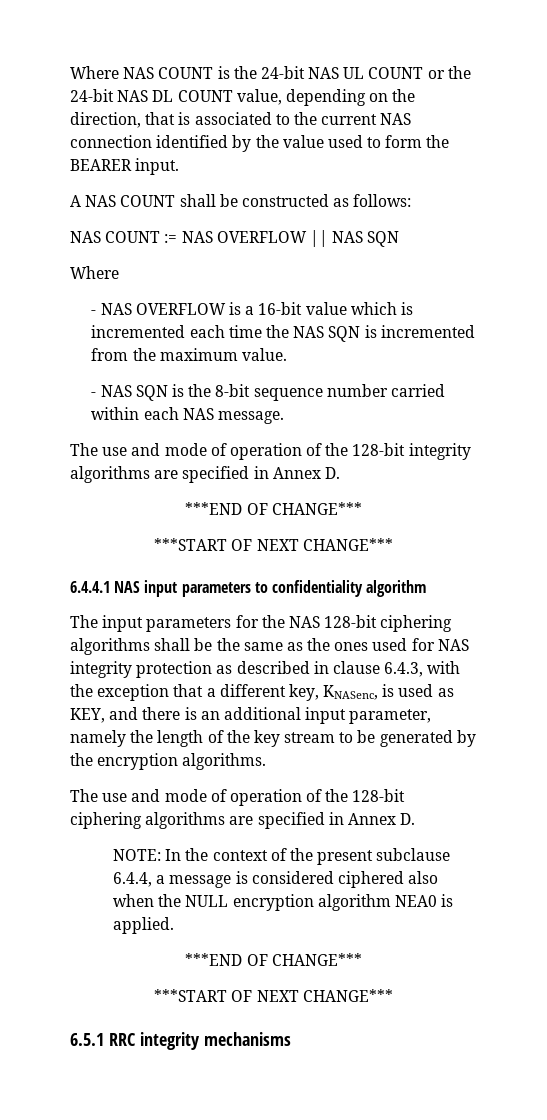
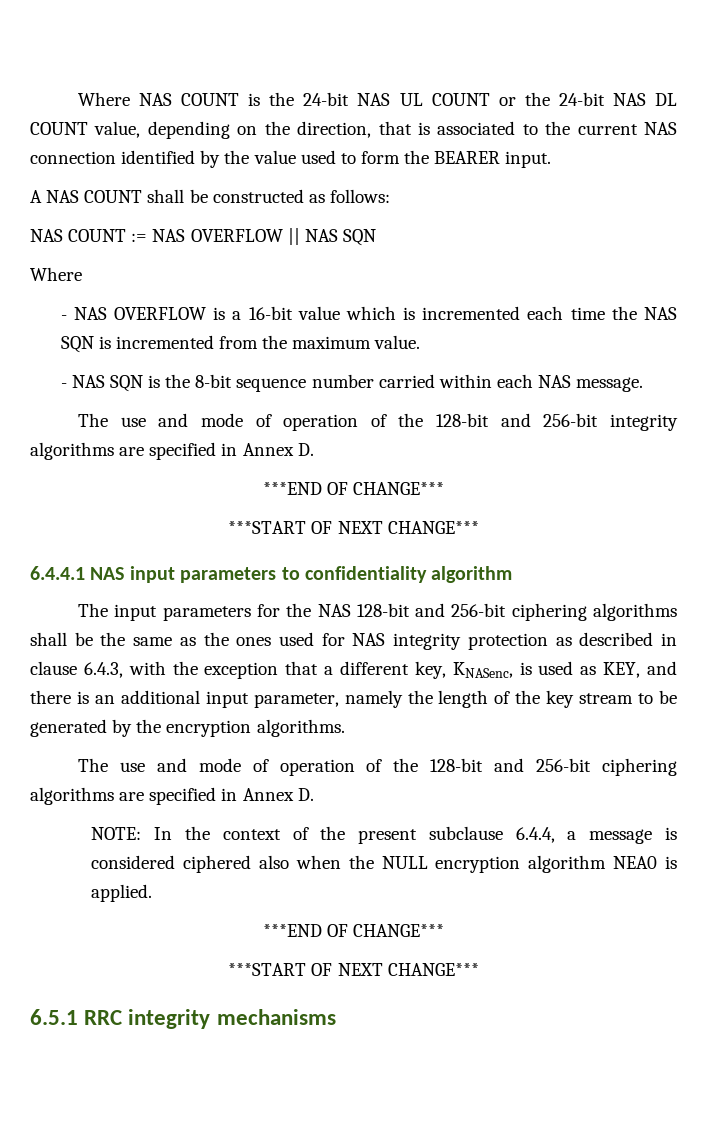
- The use and mode of operation of the 128-bit integrity algorithms are specified in Annex D.
+ The use and mode of operation of the 128-bit and 256-bit integrity algorithms are specified in Annex D.
- The input parameters for the NAS 128-bit ciphering algorithms shall be the same as the ones used for NAS integrity protection as described in clause 6.4.3, with the exception that a different key, KNASenc, is used as KEY, and there is an additional input parameter, namely the length of the key stream to be generated by the encryption algorithms.
+ The input parameters for the NAS 128-bit and 256-bit ciphering algorithms shall be the same as the ones used for NAS integrity protection as described in clause 6.4.3, with the exception that a different key, KNASenc, is used as KEY, and there is an additional input parameter, namely the length of the key stream to be generated by the encryption algorithms.
- The use and mode of operation of the 128-bit ciphering algorithms are specified in Annex D.
+ The use and mode of operation of the 128-bit and 256-bit ciphering algorithms are specified in Annex D.

